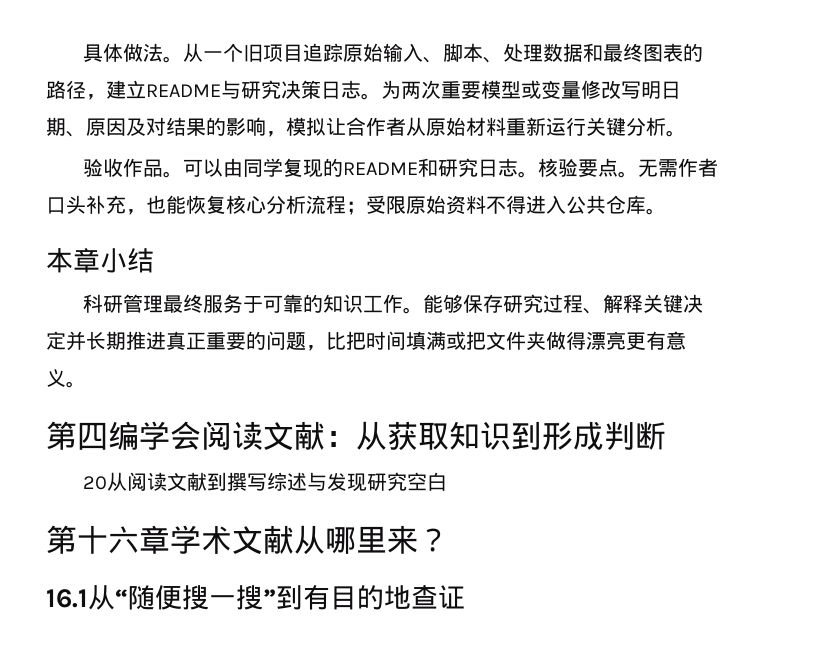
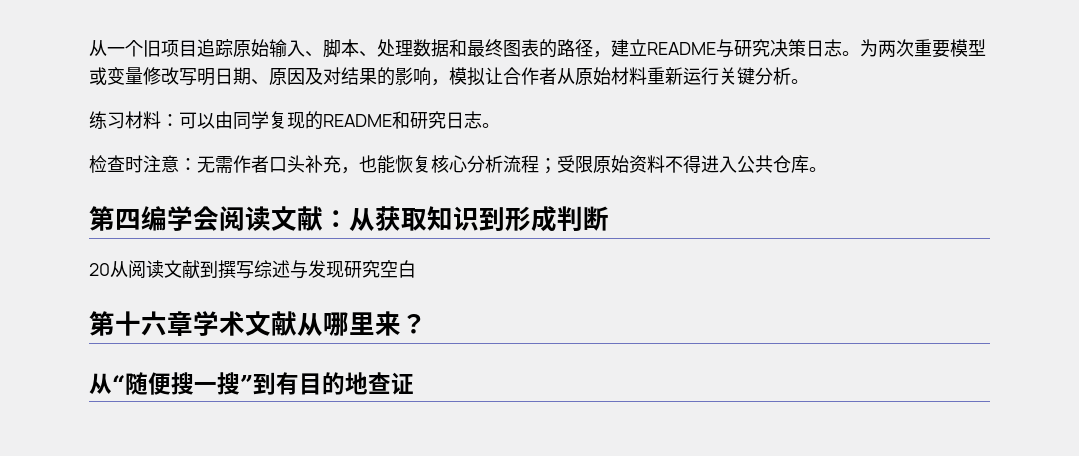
- 具体做法。
- 验收作品。可以由同学复现的README和研究日志。核验要点。无需作者口头补充，也能恢复核心分析流程；受限原始资料不得进入公共仓库。
+ 练习材料：可以由同学复现的README和研究日志。
+ 检查时注意：无需作者口头补充，也能恢复核心分析流程；受限原始资料不得进入公共仓库。
- 本章小结
- 科研管理最终服务于可靠的知识工作。能够保存研究过程、解释关键决定并长期推进真正重要的问题，比把时间填满或把文件夹做得漂亮更有意义。
- 16.1从“随便搜一搜”到有目的地查证
+ 从“随便搜一搜”到有目的地查证

